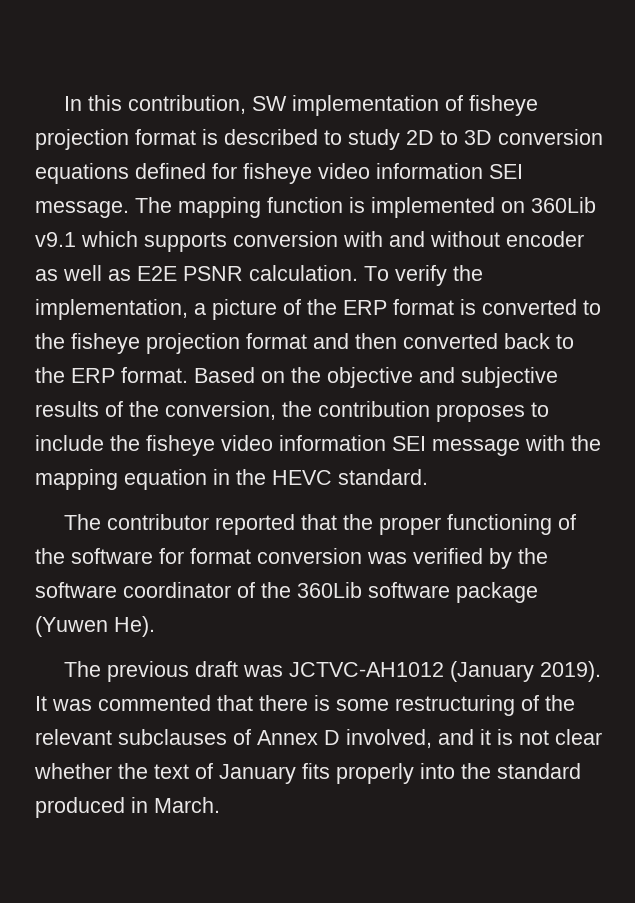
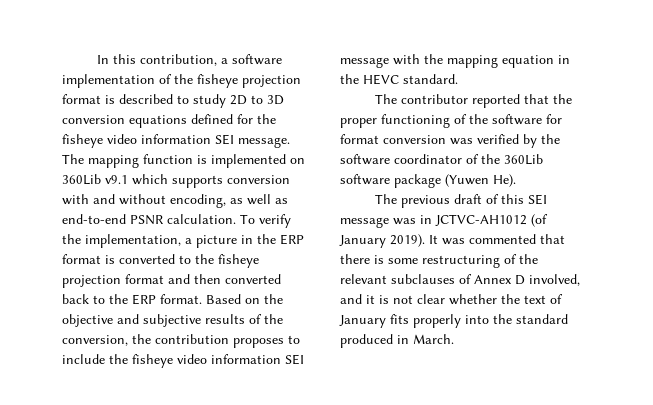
- In this contribution, SW implementation of fisheye projection format is described to study 2D to 3D conversion equations defined for fisheye video information SEI message.
+ In this contribution, a software implementation of the fisheye projection format is described to study 2D to 3D conversion equations defined for the fisheye video information SEI message.
- The mapping function is implemented on 360Lib v9.1 which supports conversion with and without encoder as well as E2E PSNR calculation.
+ The mapping function is implemented on 360Lib v9.1 which supports conversion with and without encoding, as well as end-to-end PSNR calculation.
- To verify the implementation, a picture of the ERP format is converted to the fisheye projection format and then converted back to the ERP format.
+ To verify the implementation, a picture in the ERP format is converted to the fisheye projection format and then converted back to the ERP format.
- The previous draft was JCTVC-AH1012 (January 2019).
+ The previous draft of this SEI message was in JCTVC-AH1012 (of January 2019).

